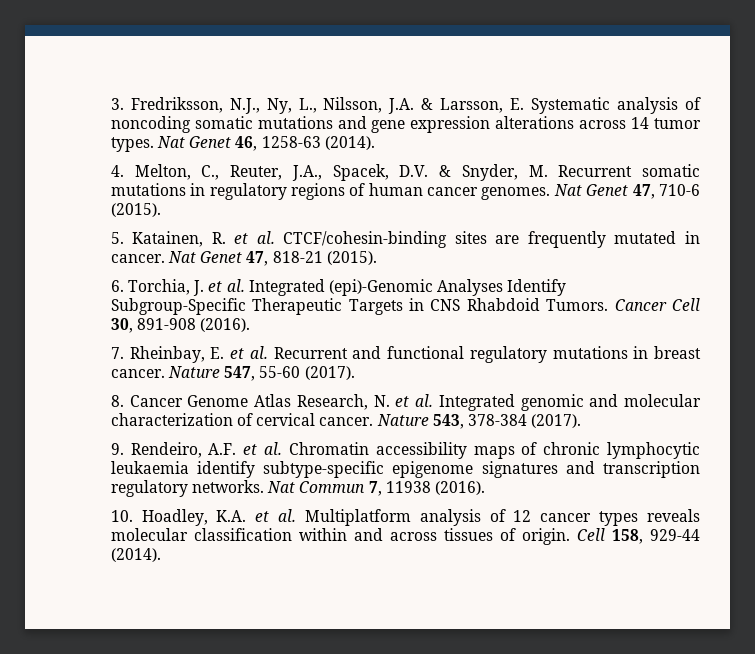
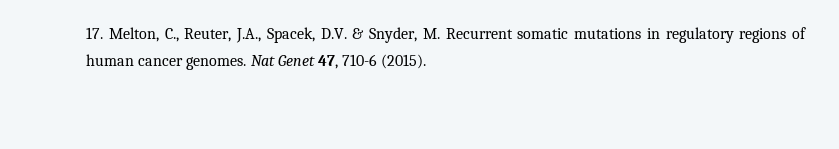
- 3. Fredriksson, N.J., Ny, L., Nilsson, J.A. & Larsson, E. Systematic analysis of noncoding somatic mutations and gene expression alterations across 14 tumor types. Nat Genet 46, 1258-63 (2014).
- 4. Melton, C., Reuter, J.A., Spacek, D.V. & Snyder, M. Recurrent somatic mutations in regulatory regions of human cancer genomes.
+ 17. Melton, C., Reuter, J.A., Spacek, D.V. & Snyder, M. Recurrent somatic mutations in regulatory regions of human cancer genomes.
- 5. Katainen, R. et al. CTCF/cohesin-binding sites are frequently mutated in cancer. Nat Genet 47, 818-21 (2015).
- 6. Torchia, J. et al. Integrated (epi)-Genomic Analyses Identify Subgroup-Specific Therapeutic Targets in CNS Rhabdoid Tumors. Cancer Cell 30, 891-908 (2016).
- 7. Rheinbay, E. et al. Recurrent and functional regulatory mutations in breast cancer. Nature 547, 55-60 (2017).
- 8. Cancer Genome Atlas Research, N. et al. Integrated genomic and molecular characterization of cervical cancer. Nature 543, 378-384 (2017).
- 9. Rendeiro, A.F. et al. Chromatin accessibility maps of chronic lymphocytic leukaemia identify subtype-specific epigenome signatures and transcription regulatory networks. Nat Commun 7, 11938 (2016).
- 10. Hoadley, K.A. et al. Multiplatform analysis of 12 cancer types reveals molecular classification within and across tissues of origin. Cell 158, 929-44 (2014).

